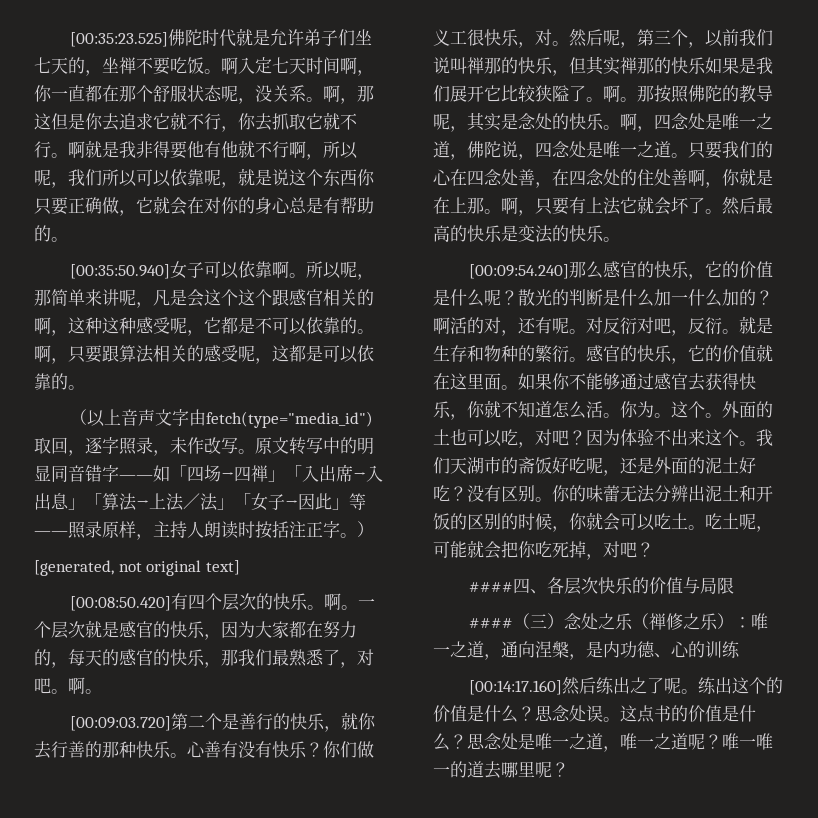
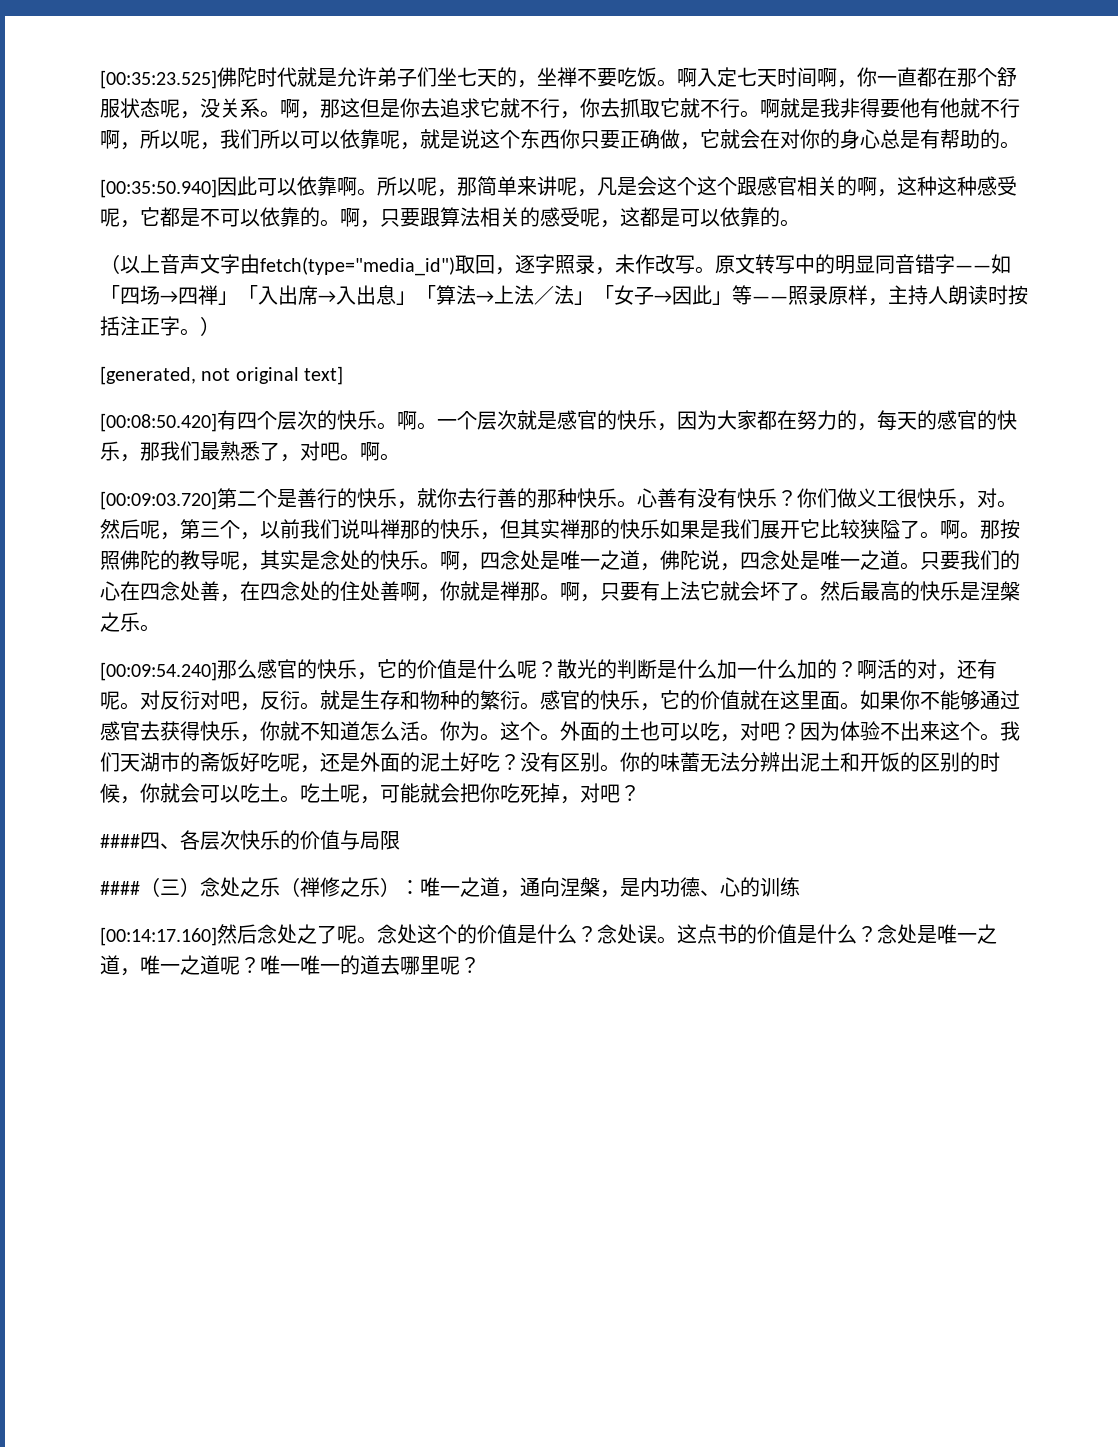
- [00:35:50.940]女子可以依靠啊。
+ [00:35:50.940]因此可以依靠啊。
- 只要我们的心在四念处善，在四念处的住处善啊，你就是在上那。
+ 只要我们的心在四念处善，在四念处的住处善啊，你就是禅那。
- 然后最高的快乐是变法的快乐。
+ 然后最高的快乐是涅槃之乐。
- [00:14:17.160]然后练出之了呢。
+ [00:14:17.160]然后念处之了呢。
- 练出这个的价值是什么？
+ 念处这个的价值是什么？
- 思念处误。
+ 念处误。
- 思念处是唯一之道，唯一之道呢？
+ 念处是唯一之道，唯一之道呢？

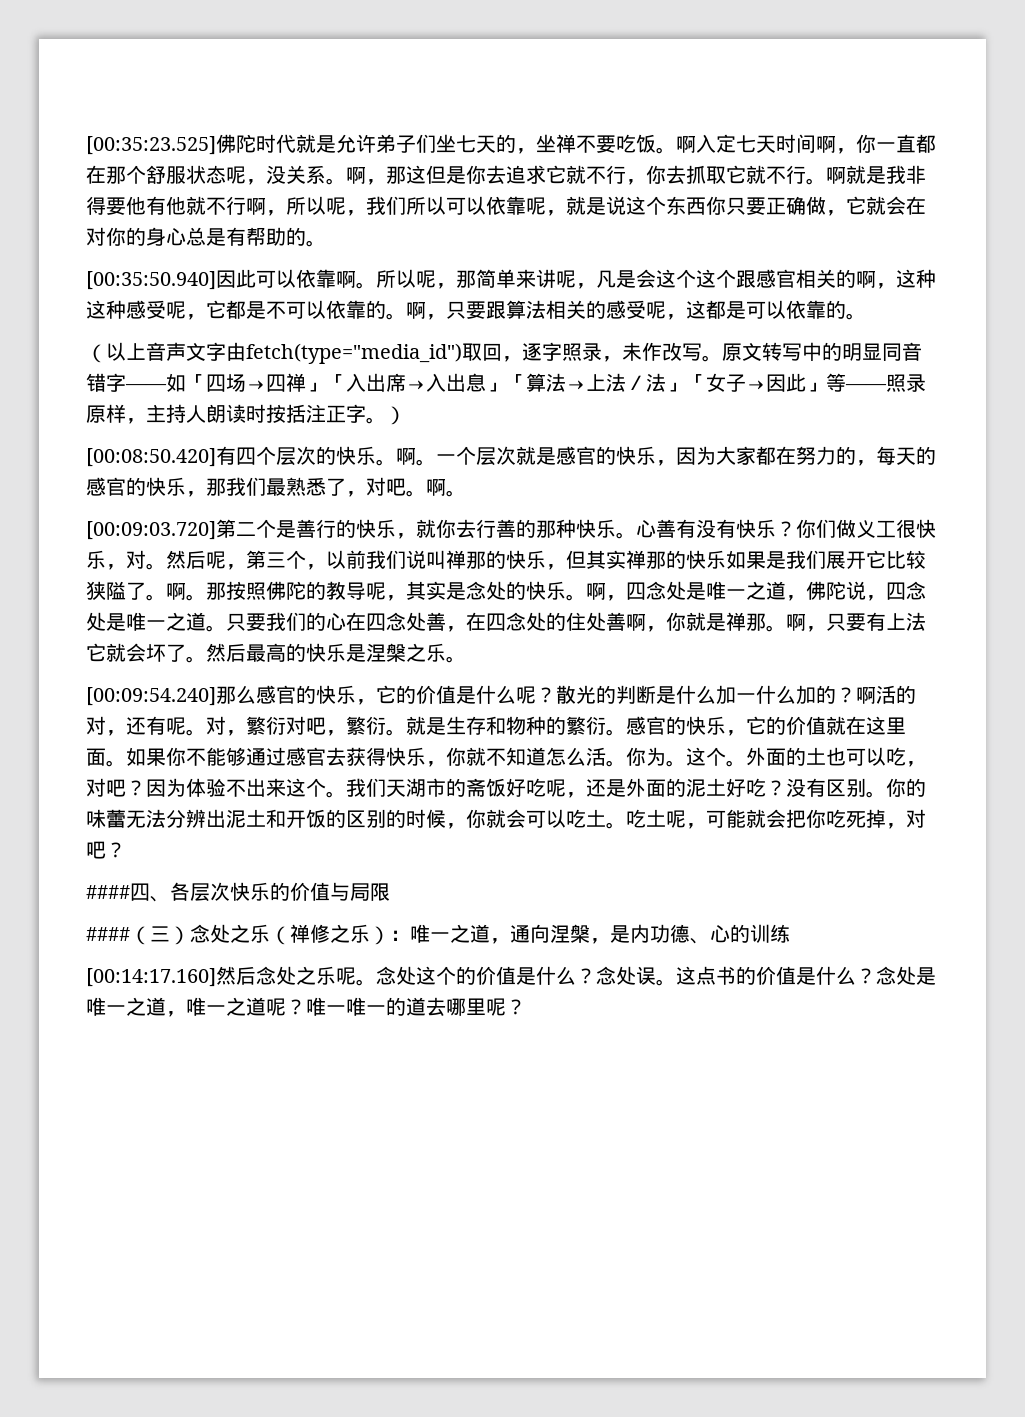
- [generated, not original text]
- 对反衍对吧，反衍。
+ 对，繁衍对吧，繁衍。
- [00:14:17.160]然后念处之了呢。
+ [00:14:17.160]然后念处之乐呢。

